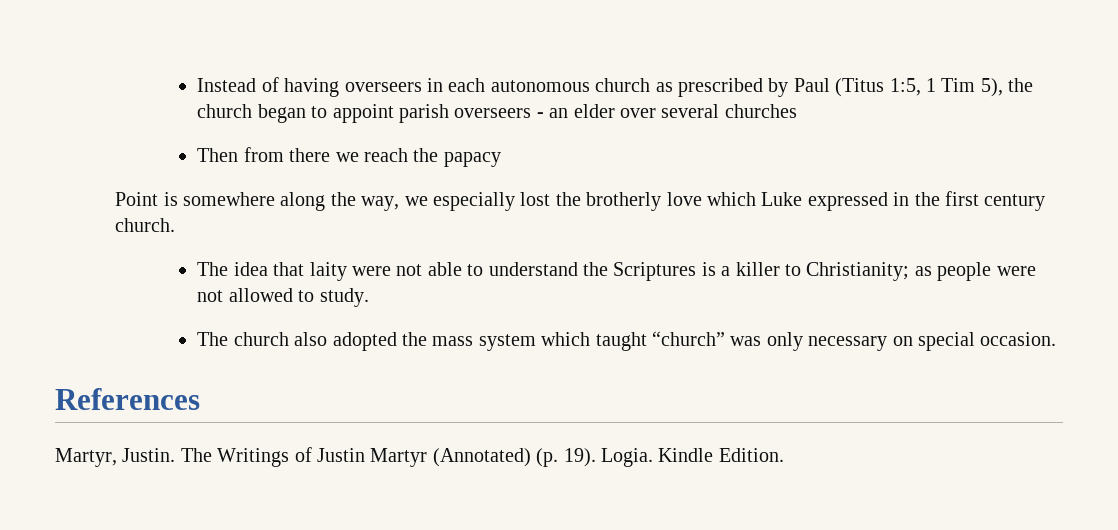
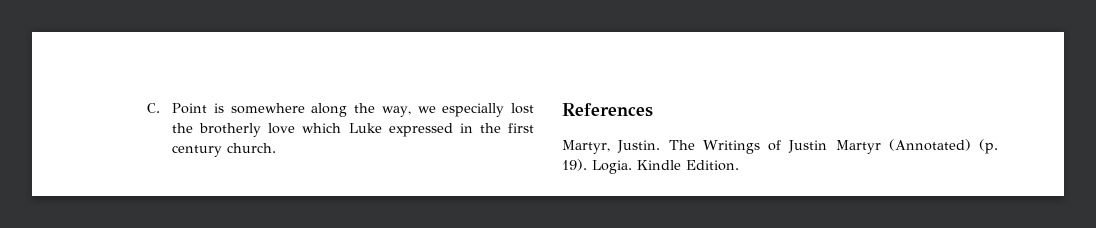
- Instead of having overseers in each autonomous church as prescribed by Paul (Titus 1:5, 1 Tim 5), the church began to appoint parish overseers - an elder over several churches
- Then from there we reach the papacy
- Point is somewhere along the way, we especially lost the brotherly love which Luke expressed in the first century church.
+ C. Point is somewhere along the way, we especially lost the brotherly love which Luke expressed in the first century church.
- The idea that laity were not able to understand the Scriptures is a killer to Christianity; as people were not allowed to study.
- The church also adopted the mass system which taught “church” was only necessary on special occasion.

